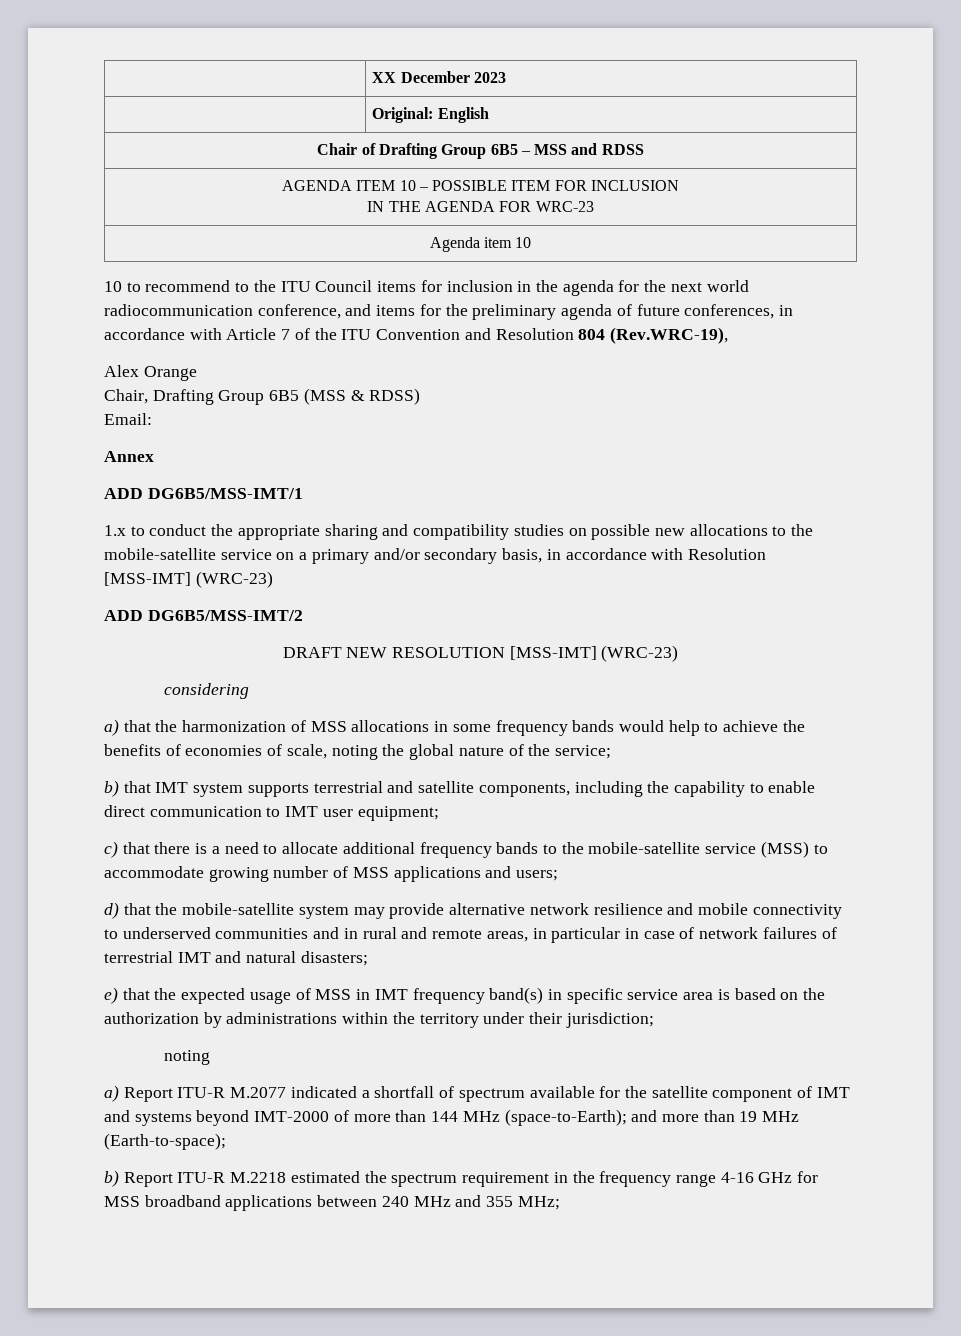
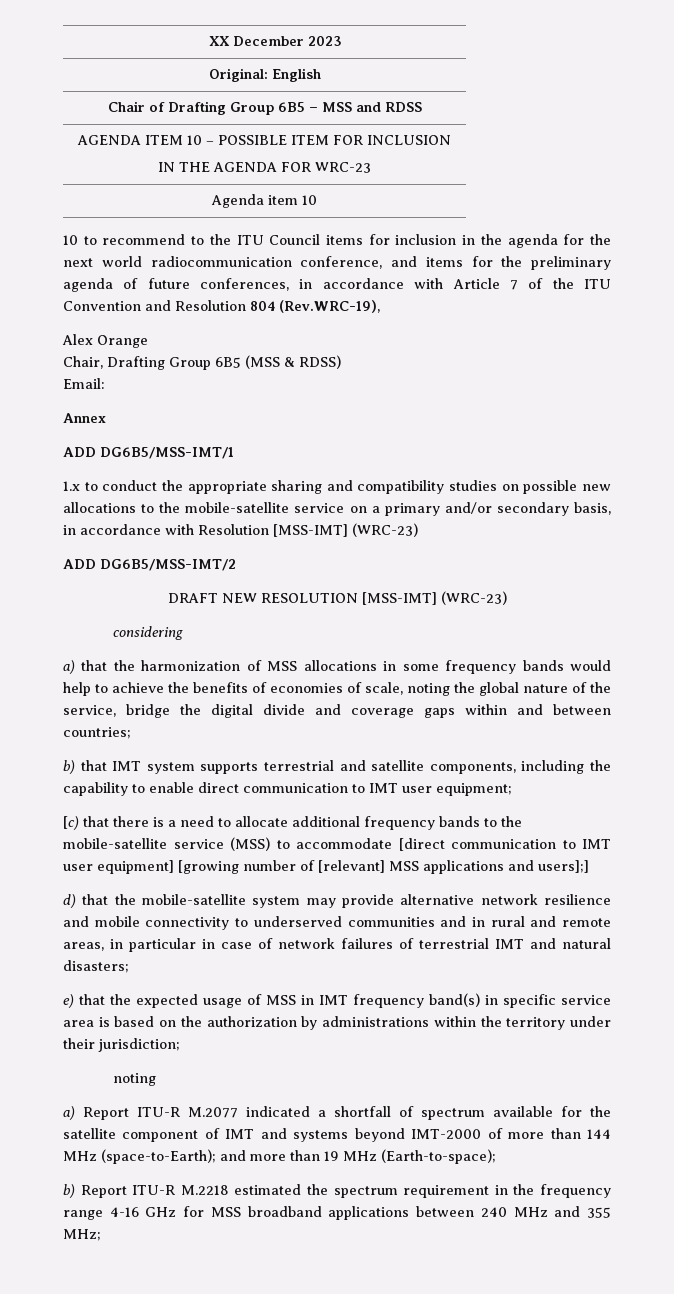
- a) that the harmonization of MSS allocations in some frequency bands would help to achieve the benefits of economies of scale, noting the global nature of the service;
+ a) that the harmonization of MSS allocations in some frequency bands would help to achieve the benefits of economies of scale, noting the global nature of the service, bridge the digital divide and coverage gaps within and between countries;
- c) that there is a need to allocate additional frequency bands to the mobile-satellite service (MSS) to accommodate growing number of MSS applications and users;
+ [c) that there is a need to allocate additional frequency bands to the mobile-satellite service (MSS) to accommodate [direct communication to IMT user equipment] [growing number of [relevant] MSS applications and users];]

